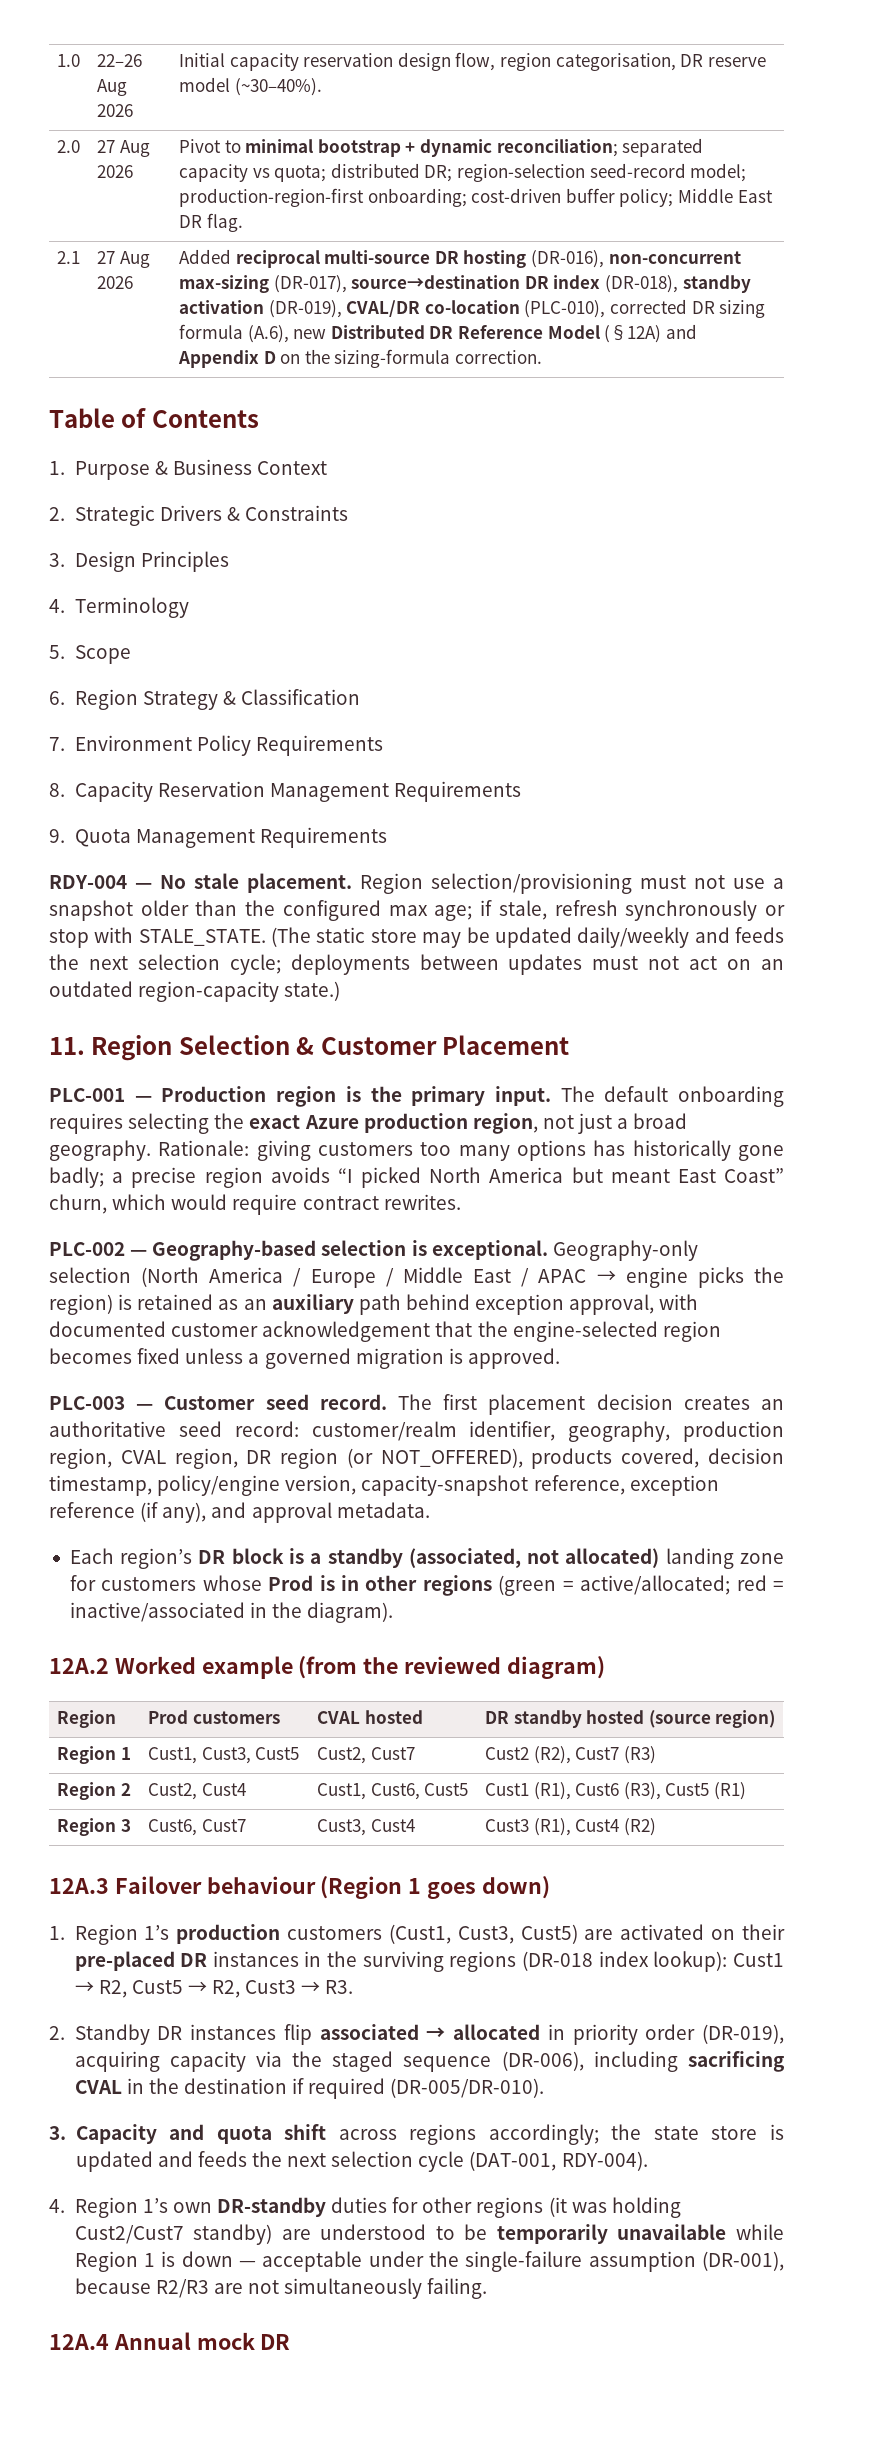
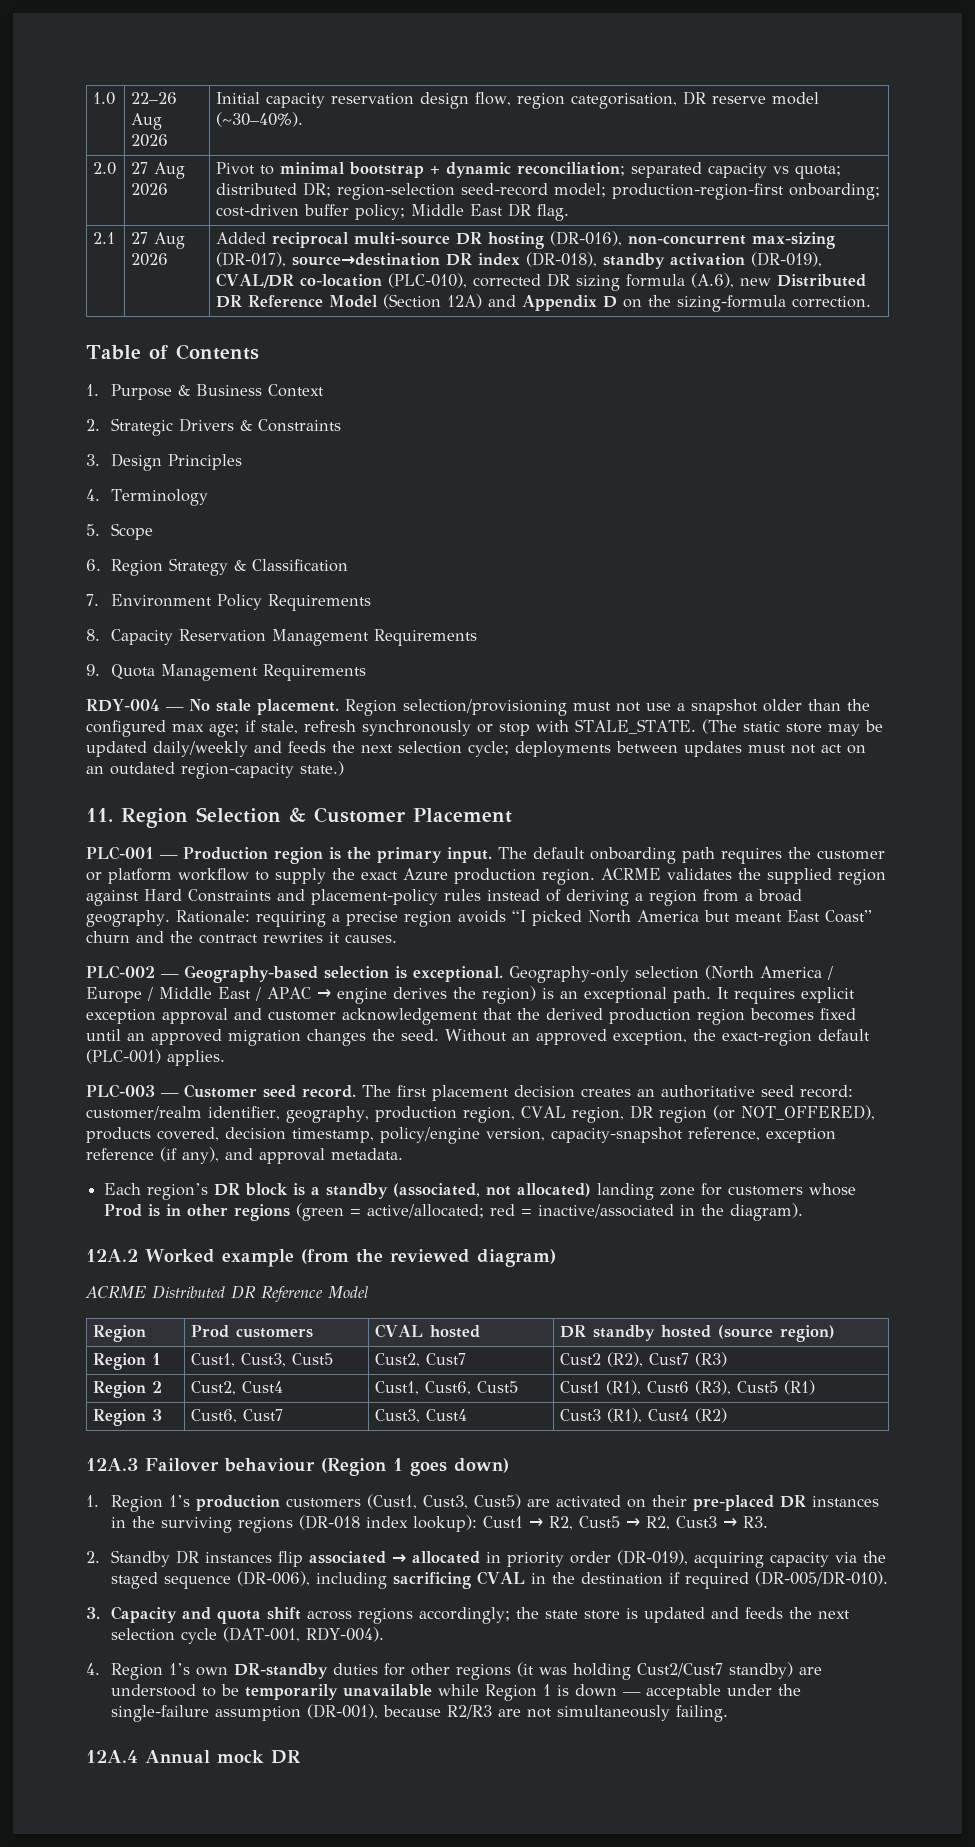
- Added reciprocal multi-source DR hosting (DR-016), non-concurrent max-sizing (DR-017), source→destination DR index (DR-018), standby activation (DR-019), CVAL/DR co-location (PLC-010), corrected DR sizing formula (A.6), new Distributed DR Reference Model (§12A) and Appendix D on the sizing-formula correction.
+ Added reciprocal multi-source DR hosting (DR-016), non-concurrent max-sizing (DR-017), source→destination DR index (DR-018), standby activation (DR-019), CVAL/DR co-location (PLC-010), corrected DR sizing formula (A.6), new Distributed DR Reference Model (Section 12A) and Appendix D on the sizing-formula correction.
- The default onboarding requires selecting the exact Azure production region, not just a broad geography. Rationale: giving customers too many options has historically gone badly; a precise region avoids “I picked North America but meant East Coast” churn, which would require contract rewrites.
+ The default onboarding path requires the customer or platform workflow to supply the exact Azure production region. ACRME validates the supplied region against Hard Constraints and placement-policy rules instead of deriving a region from a broad geography. Rationale: requiring a precise region avoids “I picked North America but meant East Coast” churn and the contract rewrites it causes.
- Geography-only selection (North America / Europe / Middle East / APAC → engine picks the region) is retained as an auxiliary path behind exception approval, with documented customer acknowledgement that the engine-selected region becomes fixed unless a governed migration is approved.
+ Geography-only selection (North America / Europe / Middle East / APAC → engine derives the region) is an exceptional path. It requires explicit exception approval and customer acknowledgement that the derived production region becomes fixed until an approved migration changes the seed. Without an approved exception, the exact-region default (PLC-001) applies.
+ ACRME Distributed DR Reference Model

